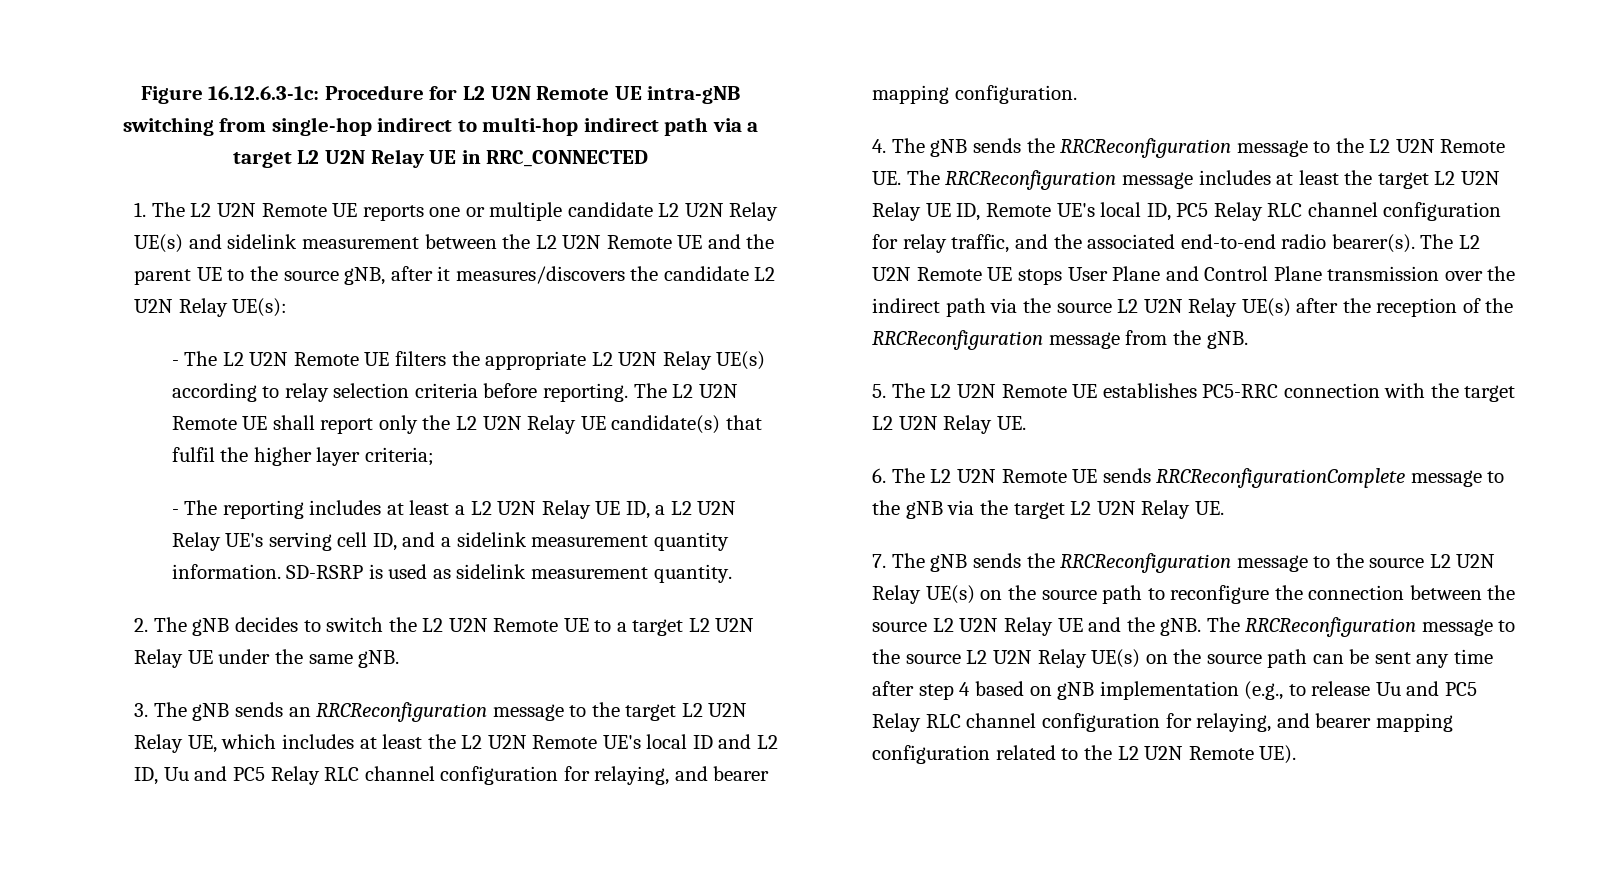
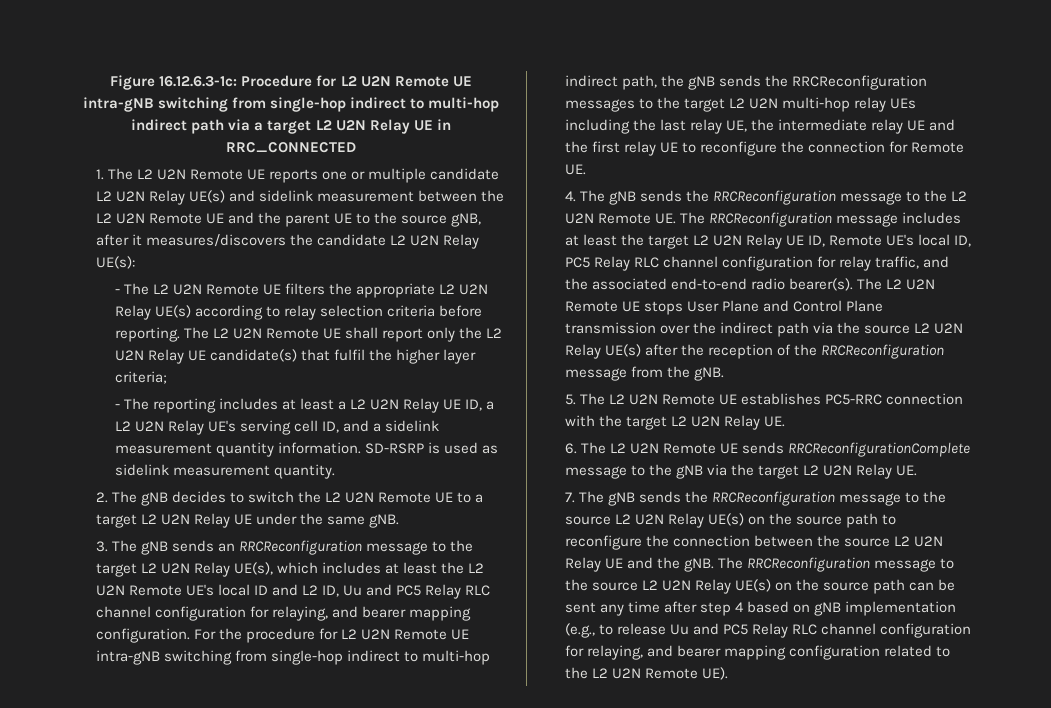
- 3. The gNB sends an RRCReconfiguration message to the target L2 U2N Relay UE, which includes at least the L2 U2N Remote UE's local ID and L2 ID, Uu and PC5 Relay RLC channel configuration for relaying, and bearer mapping configuration.
+ 3. The gNB sends an RRCReconfiguration message to the target L2 U2N Relay UE(s), which includes at least the L2 U2N Remote UE's local ID and L2 ID, Uu and PC5 Relay RLC channel configuration for relaying, and bearer mapping configuration. For the procedure for L2 U2N Remote UE intra-gNB switching from single-hop indirect to multi-hop indirect path, the gNB sends the RRCReconfiguration messages to the target L2 U2N multi-hop relay UEs including the last relay UE, the intermediate relay UE and the first relay UE to reconfigure the connection for Remote UE.

